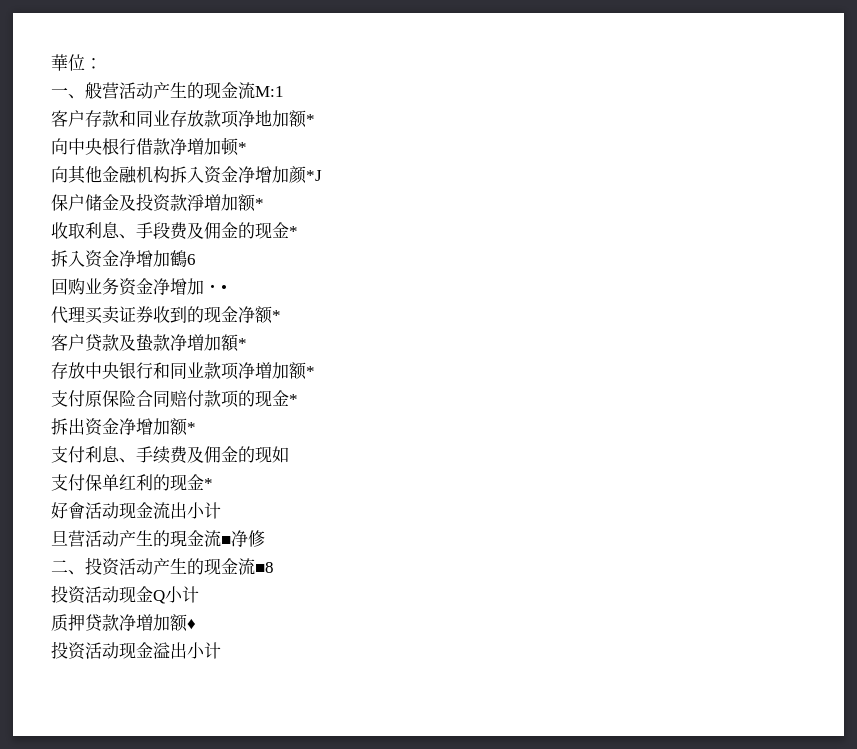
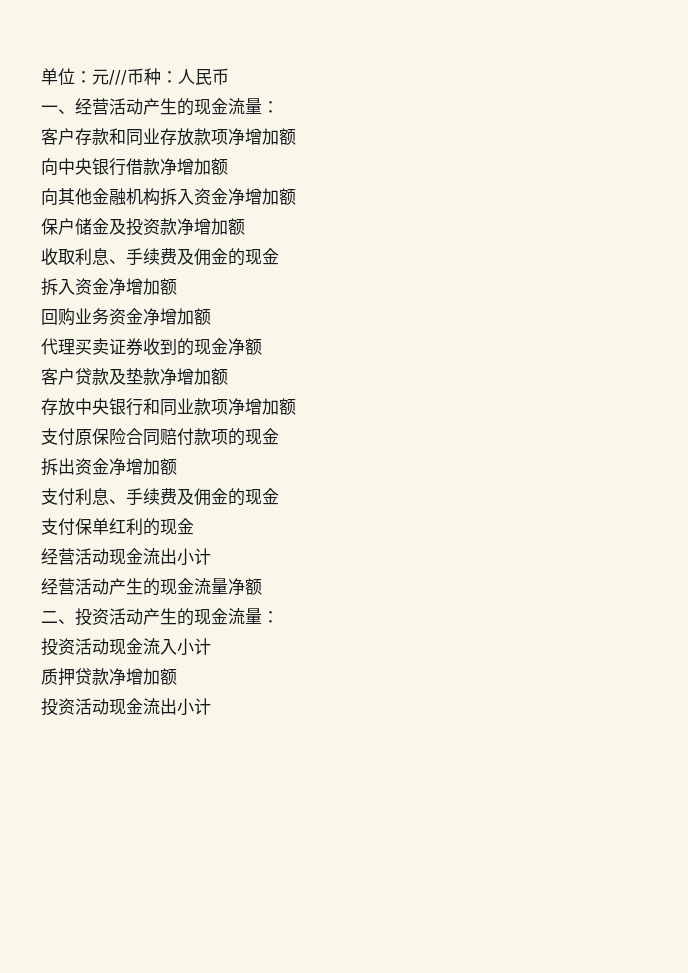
- 華位：
+ 单位：元///币种：人民币
- 一、般营活动产生的现金流M:1
+ 一、经营活动产生的现金流量：
- 客户存款和同业存放款项净地加额*
+ 客户存款和同业存放款项净增加额
- 向中央根行借款净増加顿*
+ 向中央银行借款净增加额
- 向其他金融机构拆入资金净增加颜*J
+ 向其他金融机构拆入资金净增加额
- 保户储金及投资款淨増加额*
+ 保户储金及投资款净增加额
- 收取利息、手段费及佣金的现金*
- 拆入资金净增加鶴6
+ 收取利息、手续费及佣金的现金
+ 拆入资金净增加额
- 回购业务资金净增加・•
+ 回购业务资金净增加额
- 代理买卖证券收到的现金净额*
+ 代理买卖证券收到的现金净额
- 客户贷款及蛰款净増加額*
+ 客户贷款及垫款净增加额
- 存放中央银行和同业款项净増加额*
+ 存放中央银行和同业款项净增加额
- 支付原保险合同赔付款项的现金*
+ 支付原保险合同赔付款项的现金
- 拆出资金净增加额*
+ 拆出资金净增加额
- 支付利息、手续费及佣金的现如
+ 支付利息、手续费及佣金的现金
- 支付保单红利的现金*
- 好會活动现金流出小计
+ 支付保单红利的现金
+ 经营活动现金流出小计
- 旦营活动产生的現金流■净修
+ 经营活动产生的现金流量净额
- 二、投资活动产生的现金流■8
- 投资活动现金Q小计
+ 二、投资活动产生的现金流量：
+ 投资活动现金流入小计
- 质押贷款净増加额♦
- 投资活动现金溢出小计
+ 质押贷款净增加额
+ 投资活动现金流出小计

